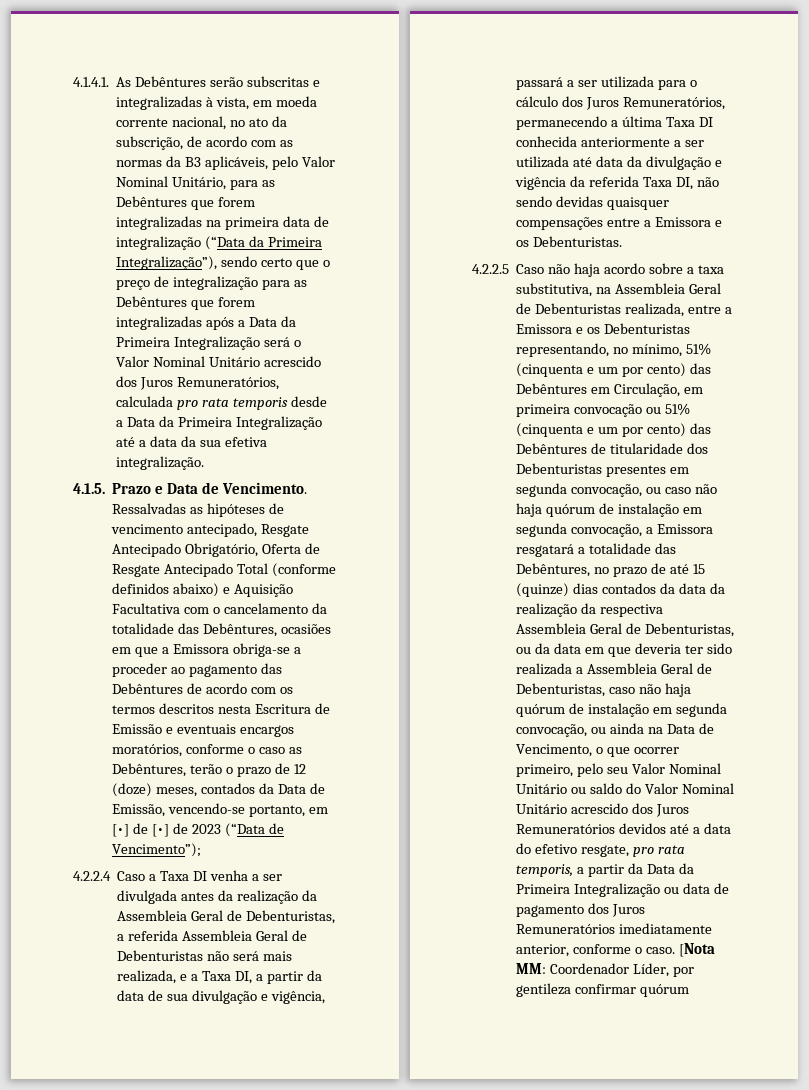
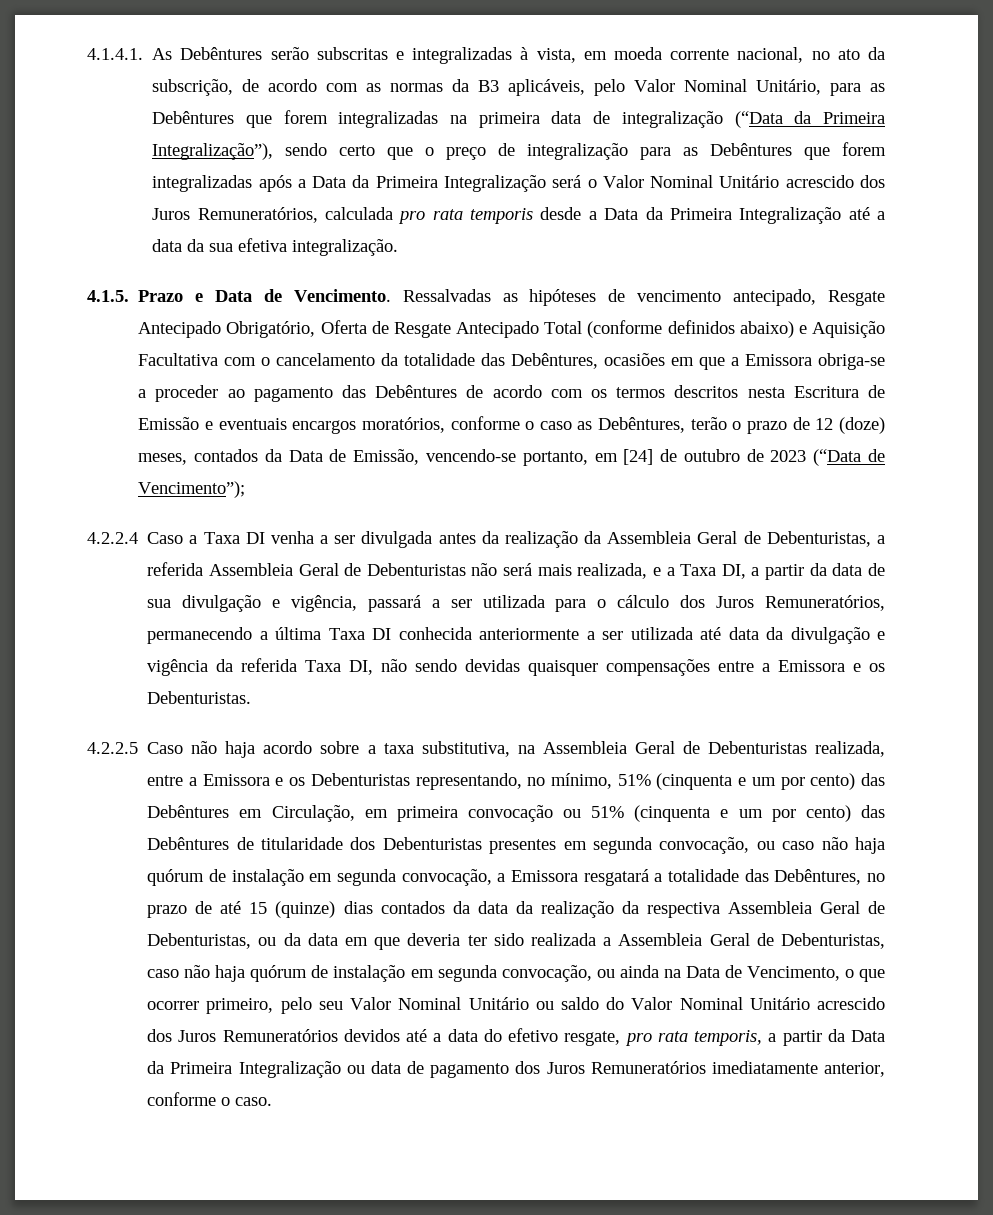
- Ressalvadas as hipóteses de vencimento antecipado, Resgate Antecipado Obrigatório, Oferta de Resgate Antecipado Total (conforme definidos abaixo) e Aquisição Facultativa com o cancelamento da totalidade das Debêntures, ocasiões em que a Emissora obriga-se a proceder ao pagamento das Debêntures de acordo com os termos descritos nesta Escritura de Emissão e eventuais encargos moratórios, conforme o caso as Debêntures, terão o prazo de 12 (doze) meses, contados da Data de Emissão, vencendo-se portanto, em [•] de [•] de 2023 (“Data de Vencimento”);
+ Ressalvadas as hipóteses de vencimento antecipado, Resgate Antecipado Obrigatório, Oferta de Resgate Antecipado Total (conforme definidos abaixo) e Aquisição Facultativa com o cancelamento da totalidade das Debêntures, ocasiões em que a Emissora obriga-se a proceder ao pagamento das Debêntures de acordo com os termos descritos nesta Escritura de Emissão e eventuais encargos moratórios, conforme o caso as Debêntures, terão o prazo de 12 (doze) meses, contados da Data de Emissão, vencendo-se portanto, em [24] de outubro de 2023 (“Data de Vencimento”);
- [Nota MM: Coordenador Líder, por gentileza confirmar quórum

